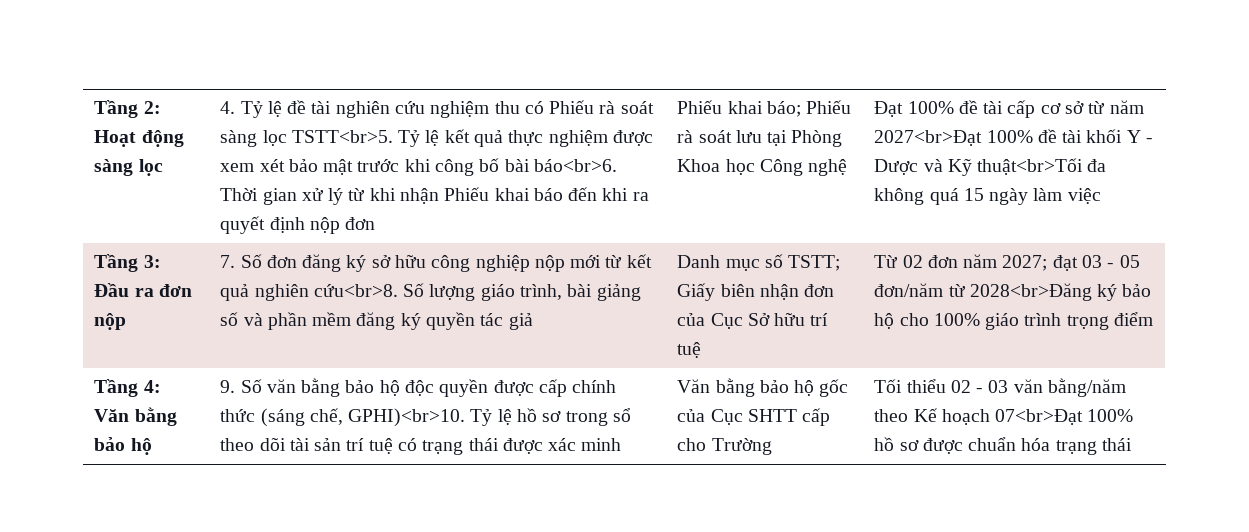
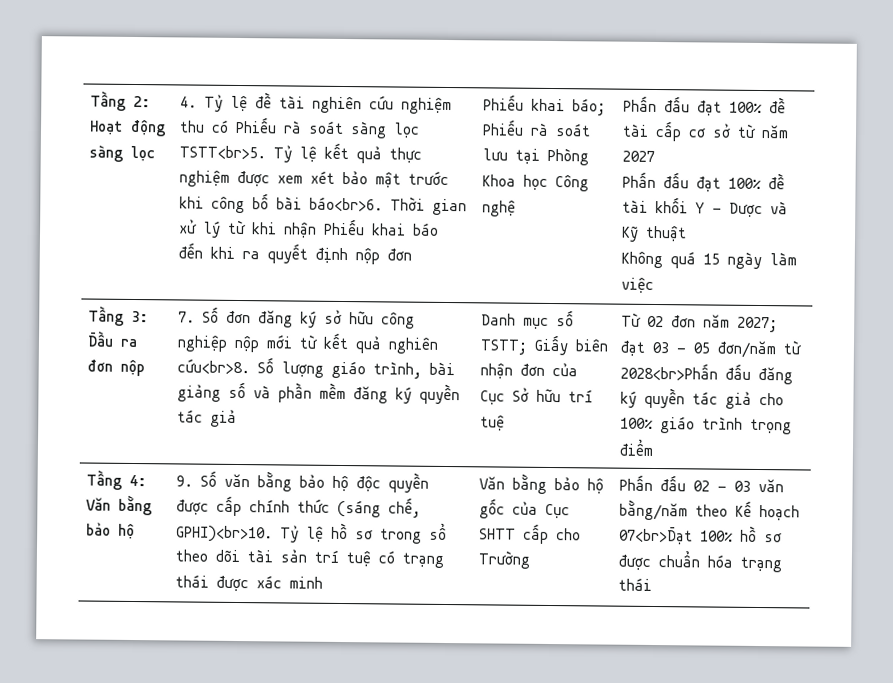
- Đạt 100% đề tài cấp cơ sở từ năm 2027<br>Đạt 100% đề tài khối Y - Dược và Kỹ thuật<br>Tối đa không quá 15 ngày làm việc
+ Phấn đấu đạt 100% đề tài cấp cơ sở từ năm 2027
+ Phấn đấu đạt 100% đề tài khối Y - Dược và Kỹ thuật
+ Không quá 15 ngày làm việc
- Từ 02 đơn năm 2027; đạt 03 - 05 đơn/năm từ 2028<br>Đăng ký bảo hộ cho 100% giáo trình trọng điểm
+ Từ 02 đơn năm 2027; đạt 03 - 05 đơn/năm từ 2028<br>Phấn đấu đăng ký quyền tác giả cho 100% giáo trình trọng điểm
- Tối thiểu 02 - 03 văn bằng/năm theo Kế hoạch 07<br>Đạt 100% hồ sơ được chuẩn hóa trạng thái
+ Phấn đấu 02 - 03 văn bằng/năm theo Kế hoạch 07<br>Đạt 100% hồ sơ được chuẩn hóa trạng thái

